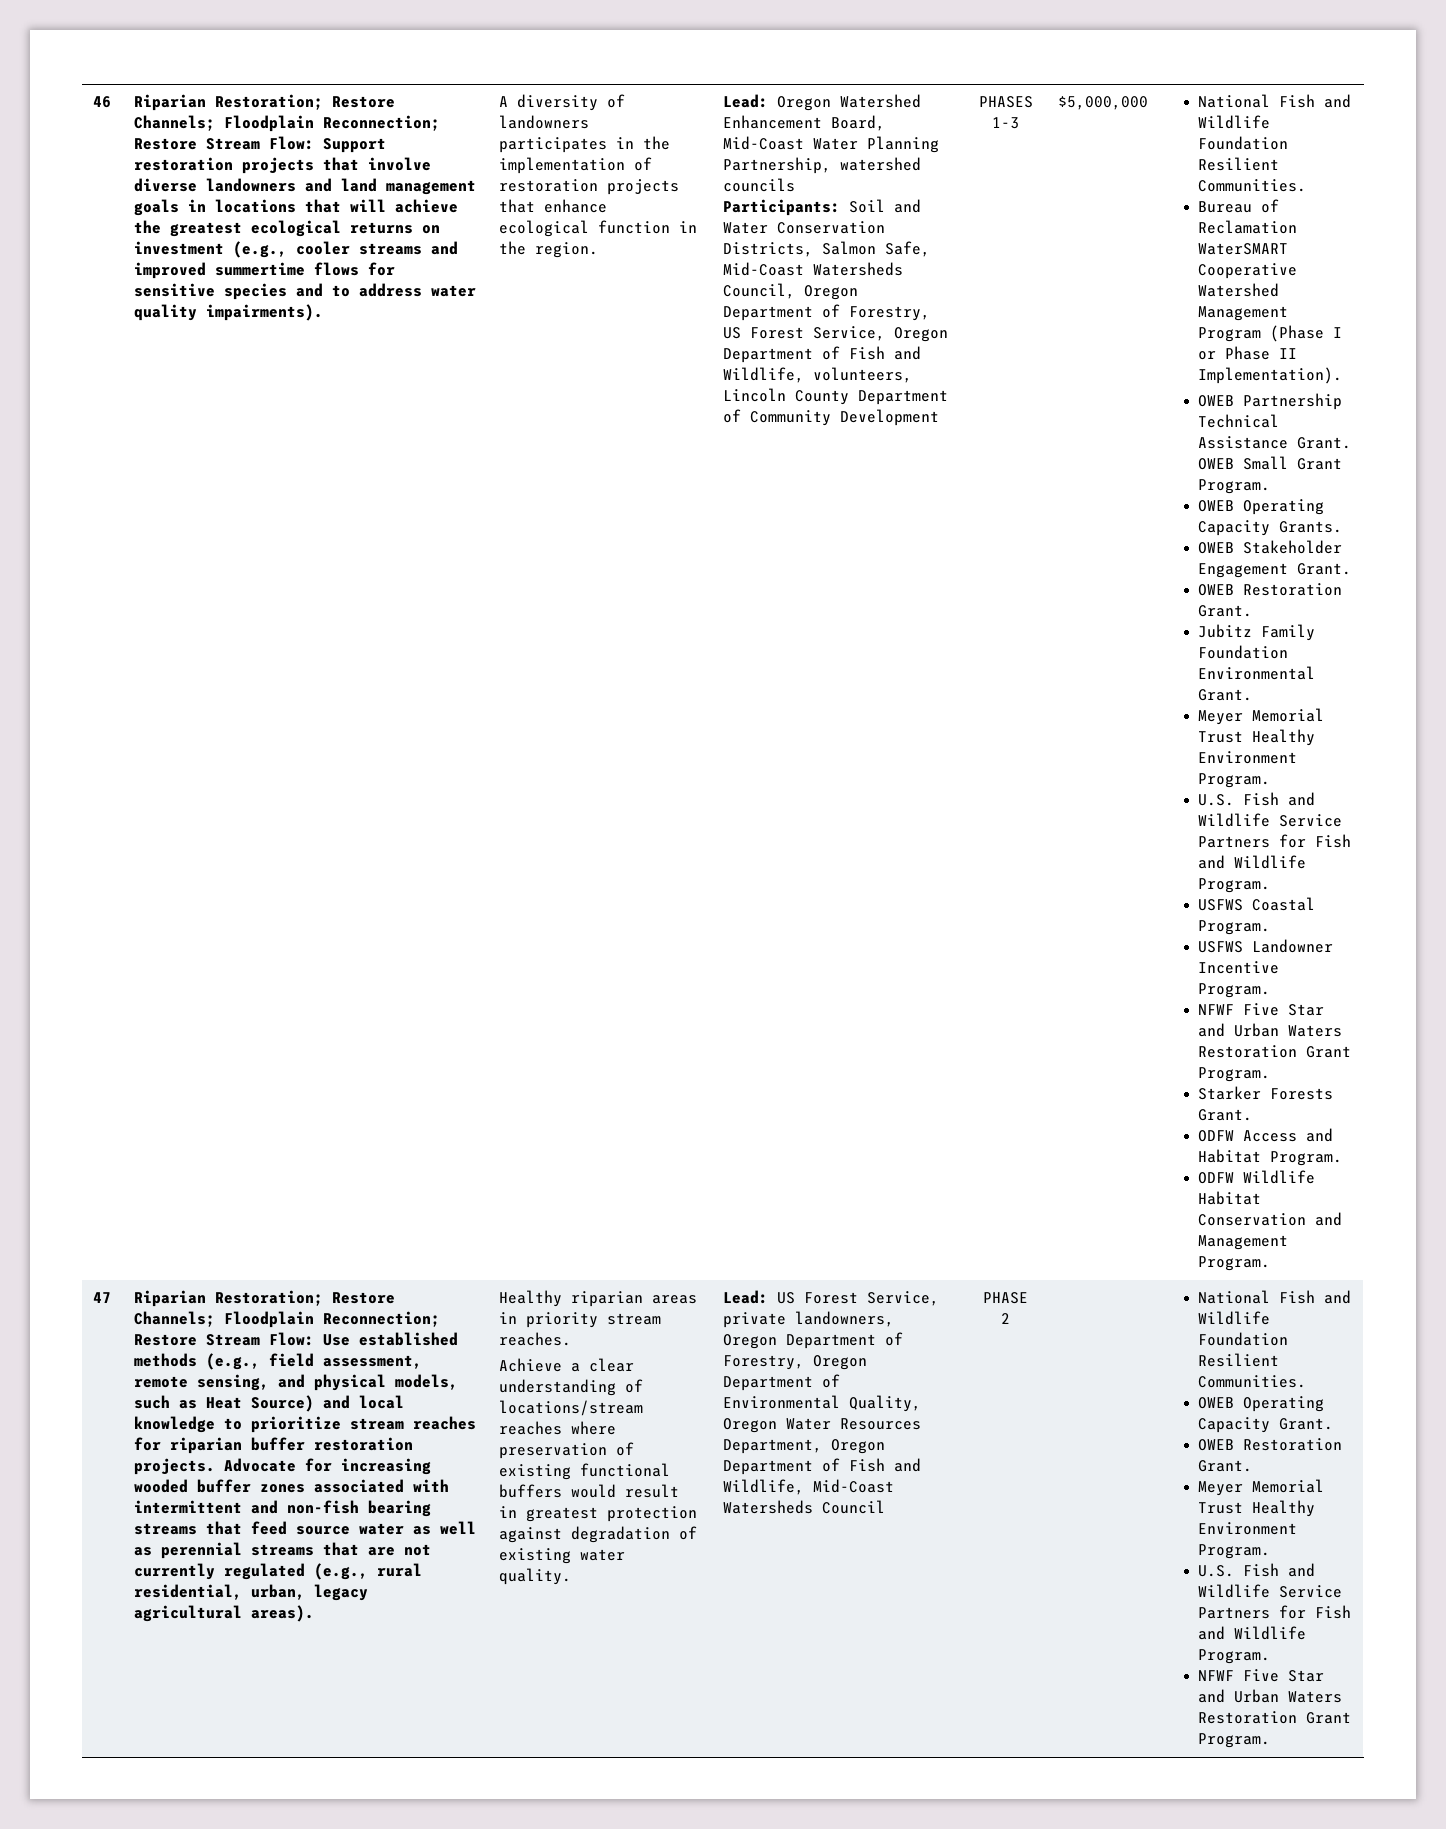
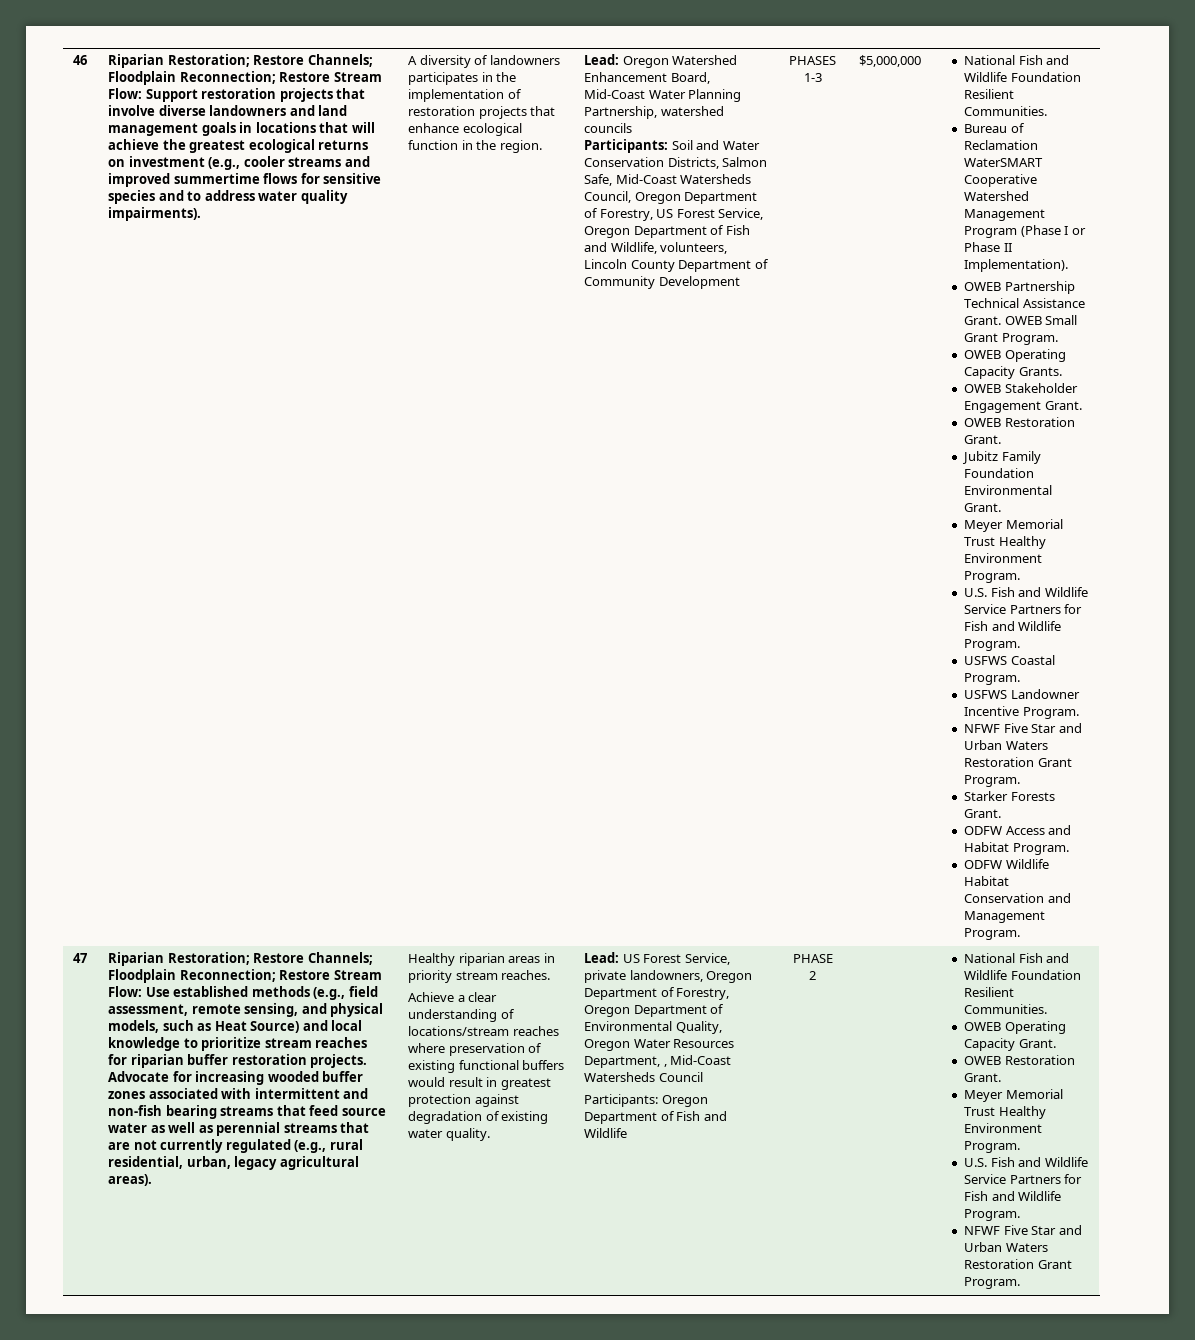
- Lead: US Forest Service, private landowners, Oregon Department of Forestry, Oregon Department of Environmental Quality, Oregon Water Resources Department, Oregon Department of Fish and Wildlife, Mid-Coast Watersheds Council
+ Lead: US Forest Service, private landowners, Oregon Department of Forestry, Oregon Department of Environmental Quality, Oregon Water Resources Department, , Mid-Coast Watersheds Council
+ Participants: Oregon Department of Fish and Wildlife

